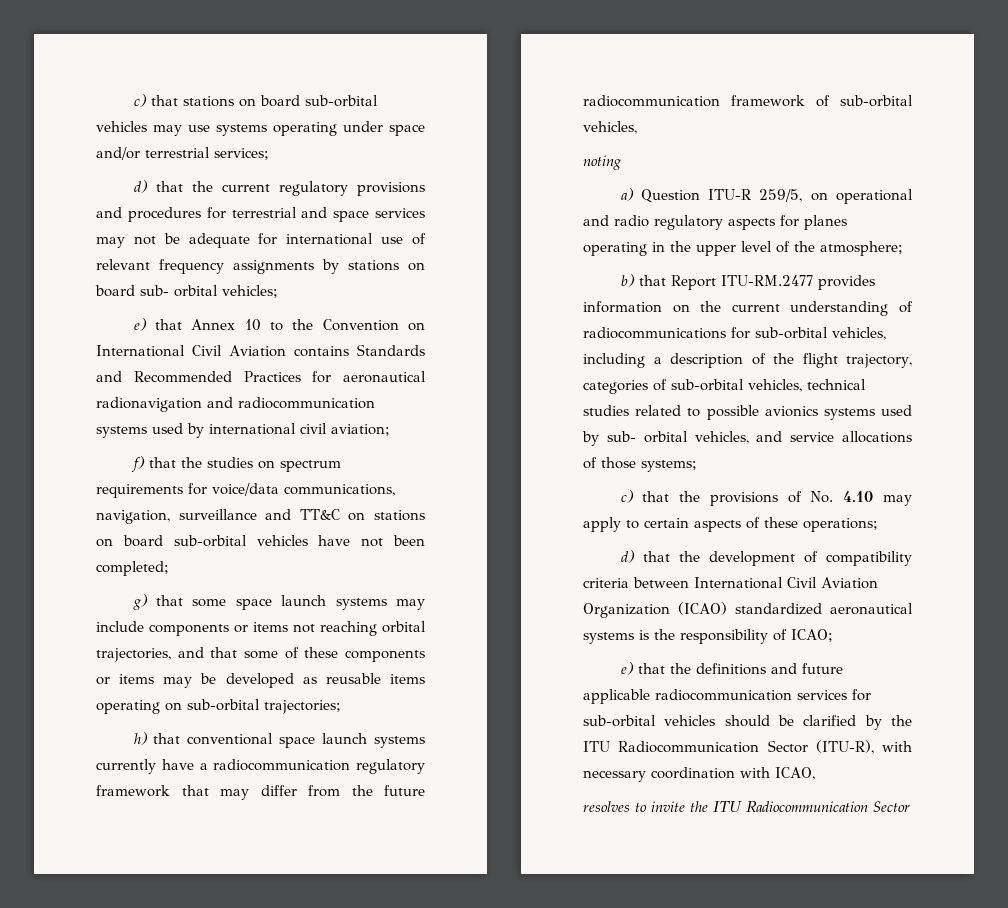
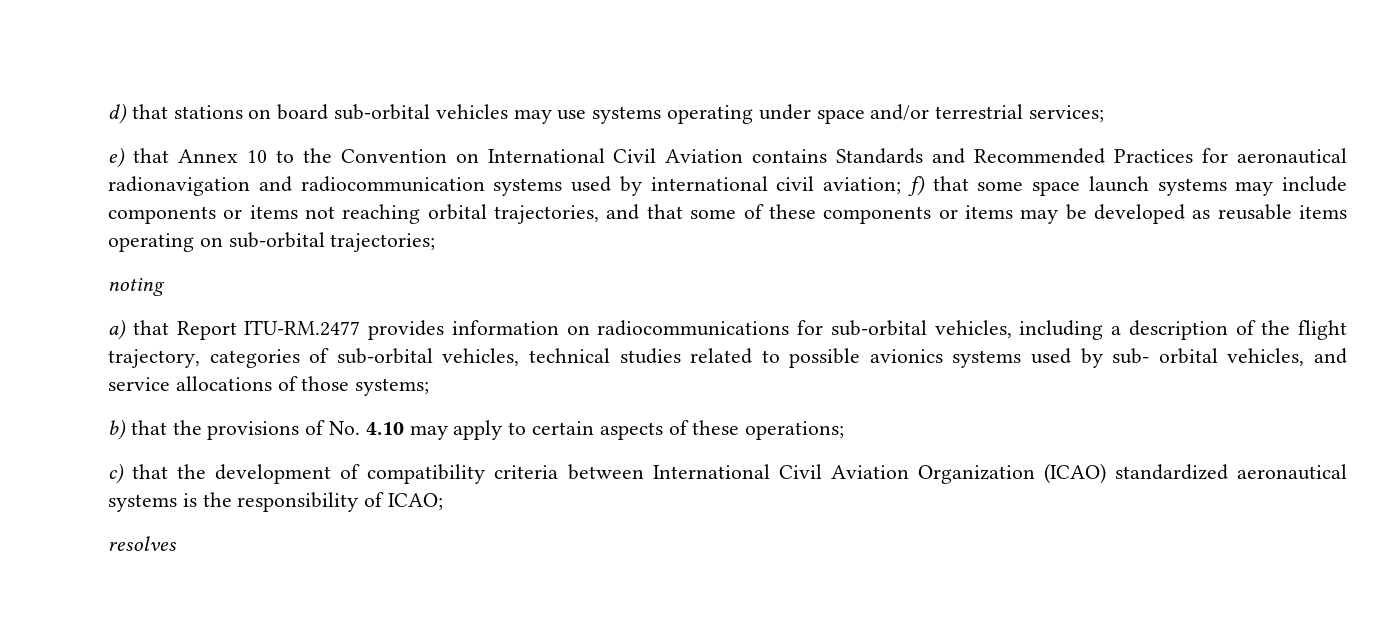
- c) that stations on board sub-orbital vehicles may use systems operating under space and/or terrestrial services;
+ d) that stations on board sub-orbital vehicles may use systems operating under space and/or terrestrial services;
- d) that the current regulatory provisions and procedures for terrestrial and space services may not be adequate for international use of relevant frequency assignments by stations on board sub- orbital vehicles;
- e) that Annex 10 to the Convention on International Civil Aviation contains Standards and Recommended Practices for aeronautical radionavigation and radiocommunication systems used by international civil aviation;
- f) that the studies on spectrum requirements for voice/data communications, navigation, surveillance and TT&C on stations on board sub-orbital vehicles have not been completed;
- g) that some space launch systems may include components or items not reaching orbital trajectories, and that some of these components or items may be developed as reusable items operating on sub-orbital trajectories;
+ e) that Annex 10 to the Convention on International Civil Aviation contains Standards and Recommended Practices for aeronautical radionavigation and radiocommunication systems used by international civil aviation; f) that some space launch systems may include components or items not reaching orbital trajectories, and that some of these components or items may be developed as reusable items operating on sub-orbital trajectories;
- h) that conventional space launch systems currently have a radiocommunication regulatory framework that may differ from the future radiocommunication framework of sub-orbital vehicles,
  noting
- a) Question ITU-R 259/5, on operational and radio regulatory aspects for planes operating in the upper level of the atmosphere;
- b) that Report ITU-RM.2477 provides information on the current understanding of radiocommunications for sub-orbital vehicles, including a description of the flight trajectory, categories of sub-orbital vehicles, technical studies related to possible avionics systems used by sub- orbital vehicles, and service allocations of those systems;
+ a) that Report ITU-RM.2477 provides information on radiocommunications for sub-orbital vehicles, including a description of the flight trajectory, categories of sub-orbital vehicles, technical studies related to possible avionics systems used by sub- orbital vehicles, and service allocations of those systems;
- c) that the provisions of No. 4.10 may apply to certain aspects of these operations;
+ b) that the provisions of No. 4.10 may apply to certain aspects of these operations;
- d) that the development of compatibility criteria between International Civil Aviation Organization (ICAO) standardized aeronautical systems is the responsibility of ICAO;
+ c) that the development of compatibility criteria between International Civil Aviation Organization (ICAO) standardized aeronautical systems is the responsibility of ICAO;
- e) that the definitions and future applicable radiocommunication services for sub-orbital vehicles should be clarified by the ITU Radiocommunication Sector (ITU-R), with necessary coordination with ICAO,
- resolves to invite the ITU Radiocommunication Sector
+ resolves

